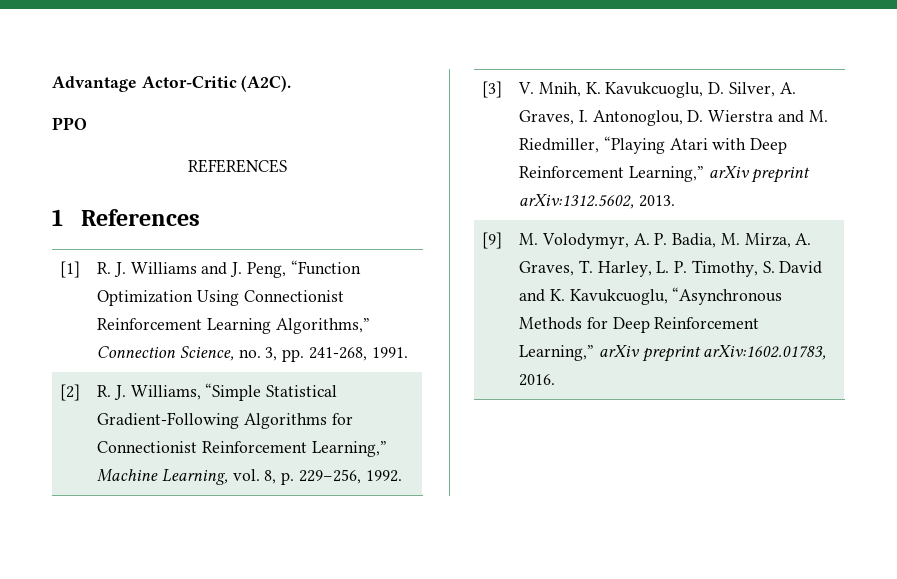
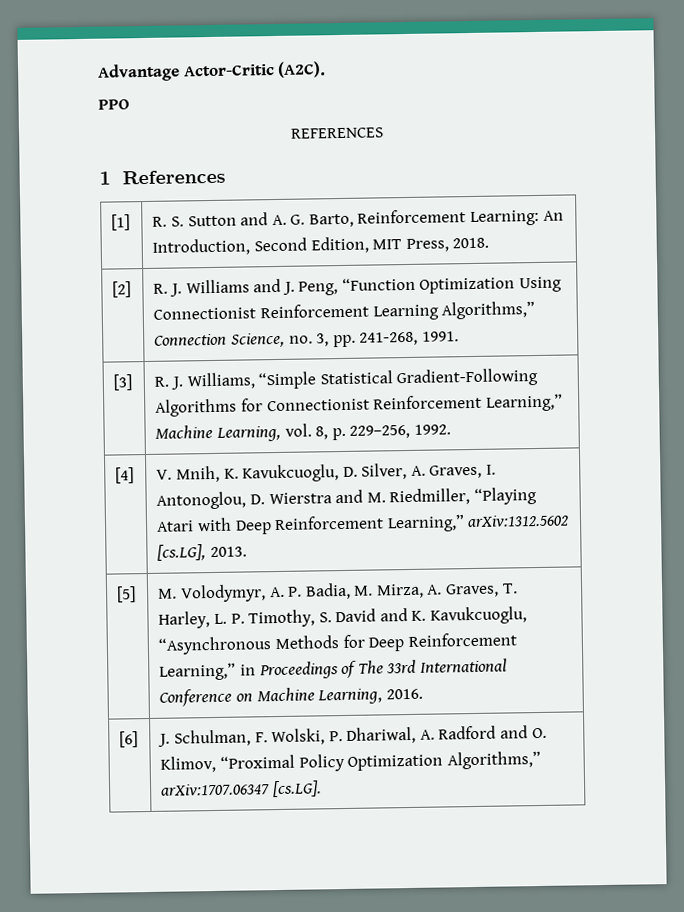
- [1] | R. J. Williams and J. Peng, “Function Optimization Using Connectionist Reinforcement Learning Algorithms,” Connection Science, no. 3, pp. 241-268, 1991.
+ [1] | R. S. Sutton and A. G. Barto, Reinforcement Learning: An Introduction, Second Edition, MIT Press, 2018.
+ [2] | R. J. Williams and J. Peng, “Function Optimization Using Connectionist Reinforcement Learning Algorithms,” Connection Science, no. 3, pp. 241-268, 1991.
- [2] | R. J. Williams, “Simple Statistical Gradient-Following Algorithms for Connectionist Reinforcement Learning,” Machine Learning, vol. 8, p. 229–256, 1992.
+ [3] | R. J. Williams, “Simple Statistical Gradient-Following Algorithms for Connectionist Reinforcement Learning,” Machine Learning, vol. 8, p. 229–256, 1992.
- [3] | V. Mnih, K. Kavukcuoglu, D. Silver, A. Graves, I. Antonoglou, D. Wierstra and M. Riedmiller, “Playing Atari with Deep Reinforcement Learning,” arXiv preprint arXiv:1312.5602, 2013.
+ [4] | V. Mnih, K. Kavukcuoglu, D. Silver, A. Graves, I. Antonoglou, D. Wierstra and M. Riedmiller, “Playing Atari with Deep Reinforcement Learning,” arXiv:1312.5602 [cs.LG], 2013.
- [9] | M. Volodymyr, A. P. Badia, M. Mirza, A. Graves, T. Harley, L. P. Timothy, S. David and K. Kavukcuoglu, “Asynchronous Methods for Deep Reinforcement Learning,” arXiv preprint arXiv:1602.01783, 2016.
+ [5] | M. Volodymyr, A. P. Badia, M. Mirza, A. Graves, T. Harley, L. P. Timothy, S. David and K. Kavukcuoglu, “Asynchronous Methods for Deep Reinforcement Learning,” in Proceedings of The 33rd International Conference on Machine Learning, 2016.
+ [6] | J. Schulman, F. Wolski, P. Dhariwal, A. Radford and O. Klimov, “Proximal Policy Optimization Algorithms,” arXiv:1707.06347 [cs.LG].

